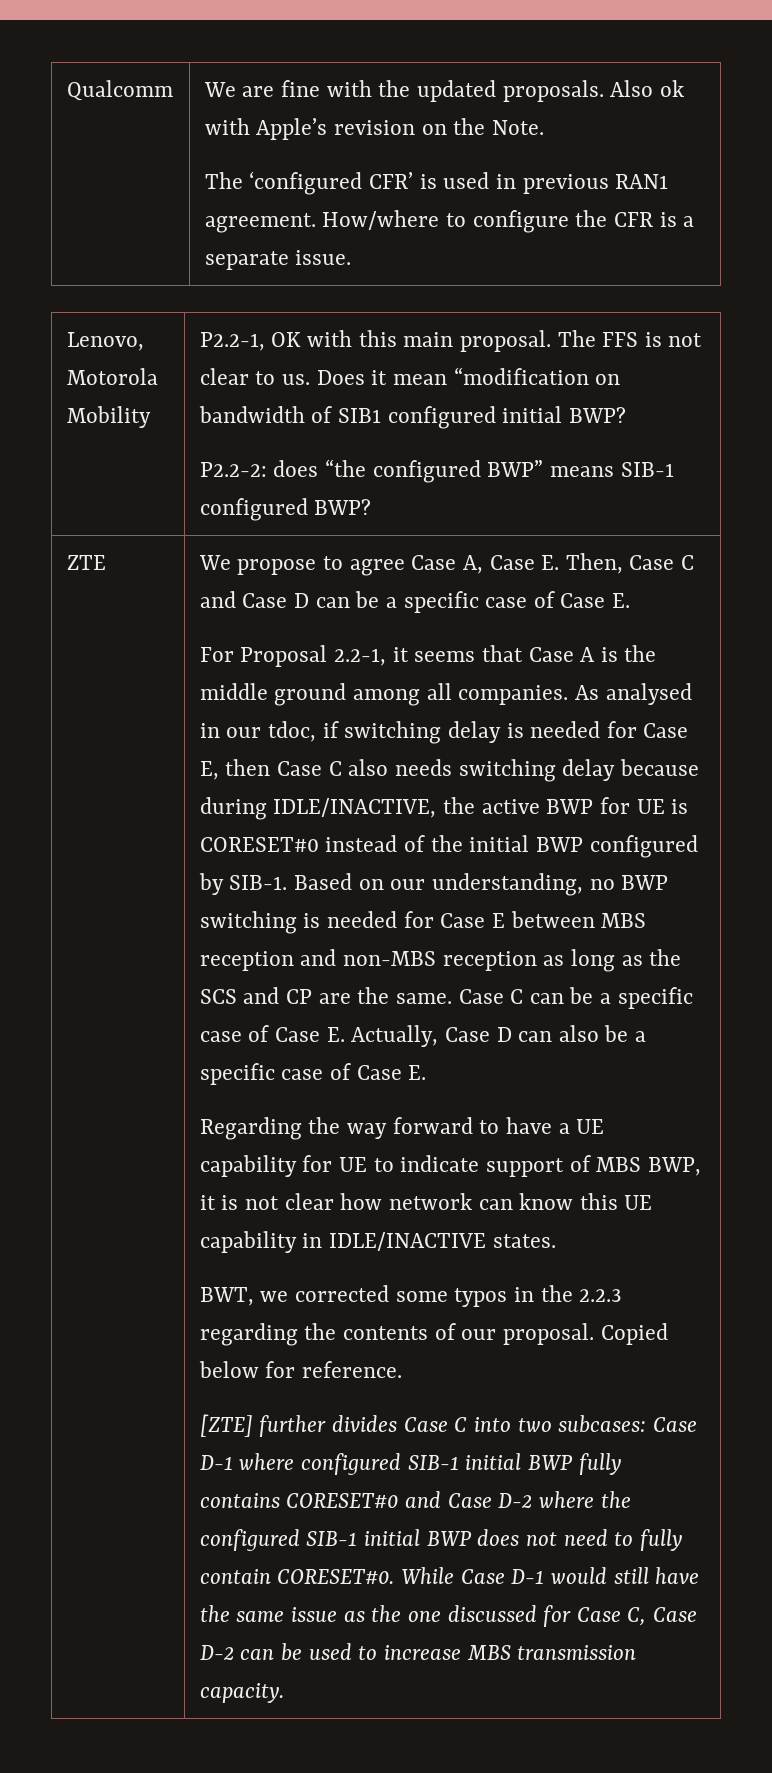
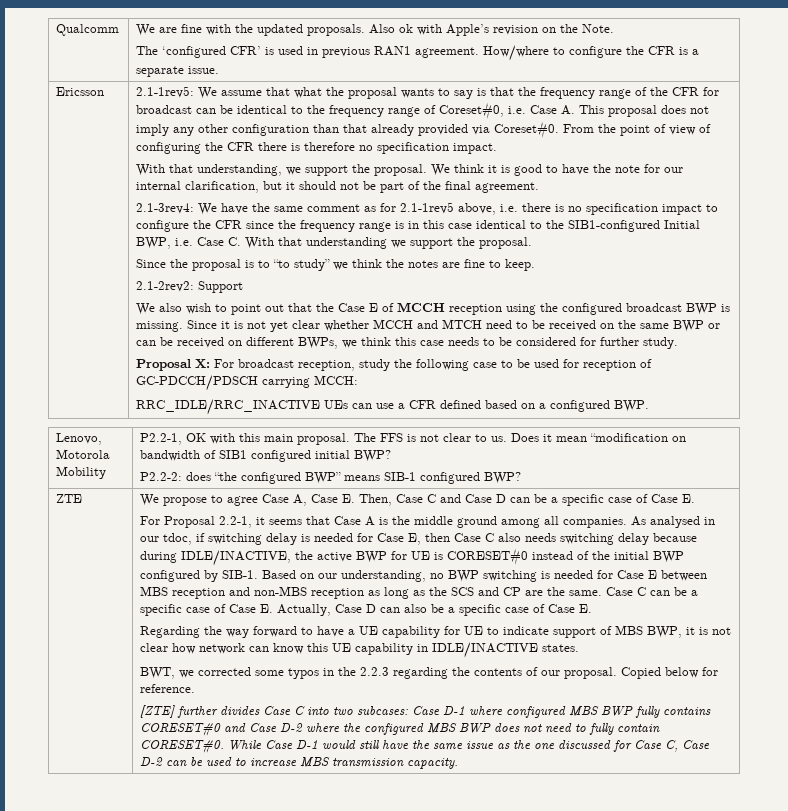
+ Ericsson | 2.1-1rev5: We assume that what the proposal wants to say is that the frequency range of the CFR for broadcast can be identical to the frequency range of Coreset#0, i.e. Case A. This proposal does not imply any other configuration than that already provided via Coreset#0. From the point of view of configuring the CFR there is therefore no specification impact.
+ With that understanding, we support the proposal. We think it is good to have the note for our internal clarification, but it should not be part of the final agreement.
+ 2.1-3rev4: We have the same comment as for 2.1-1rev5 above, i.e. there is no specification impact to configure the CFR since the frequency range is in this case identical to the SIB1-configured Initial BWP, i.e. Case C. With that understanding we support the proposal.
+ Since the proposal is to “to study” we think the notes are fine to keep.
+ 2.1-2rev2: Support
+ We also wish to point out that the Case E of MCCH reception using the configured broadcast BWP is missing. Since it is not yet clear whether MCCH and MTCH need to be received on the same BWP or can be received on different BWPs, we think this case needs to be considered for further study.
+ Proposal X: For broadcast reception, study the following case to be used for reception of GC-PDCCH/PDSCH carrying MCCH:
+ RRC_IDLE/RRC_INACTIVE UEs can use a CFR defined based on a configured BWP.
- [ZTE] further divides Case C into two subcases: Case D-1 where configured SIB-1 initial BWP fully contains CORESET#0 and Case D-2 where the configured SIB-1 initial BWP does not need to fully contain CORESET#0.
+ [ZTE] further divides Case C into two subcases: Case D-1 where configured MBS BWP fully contains CORESET#0 and Case D-2 where the configured MBS BWP does not need to fully contain CORESET#0.

